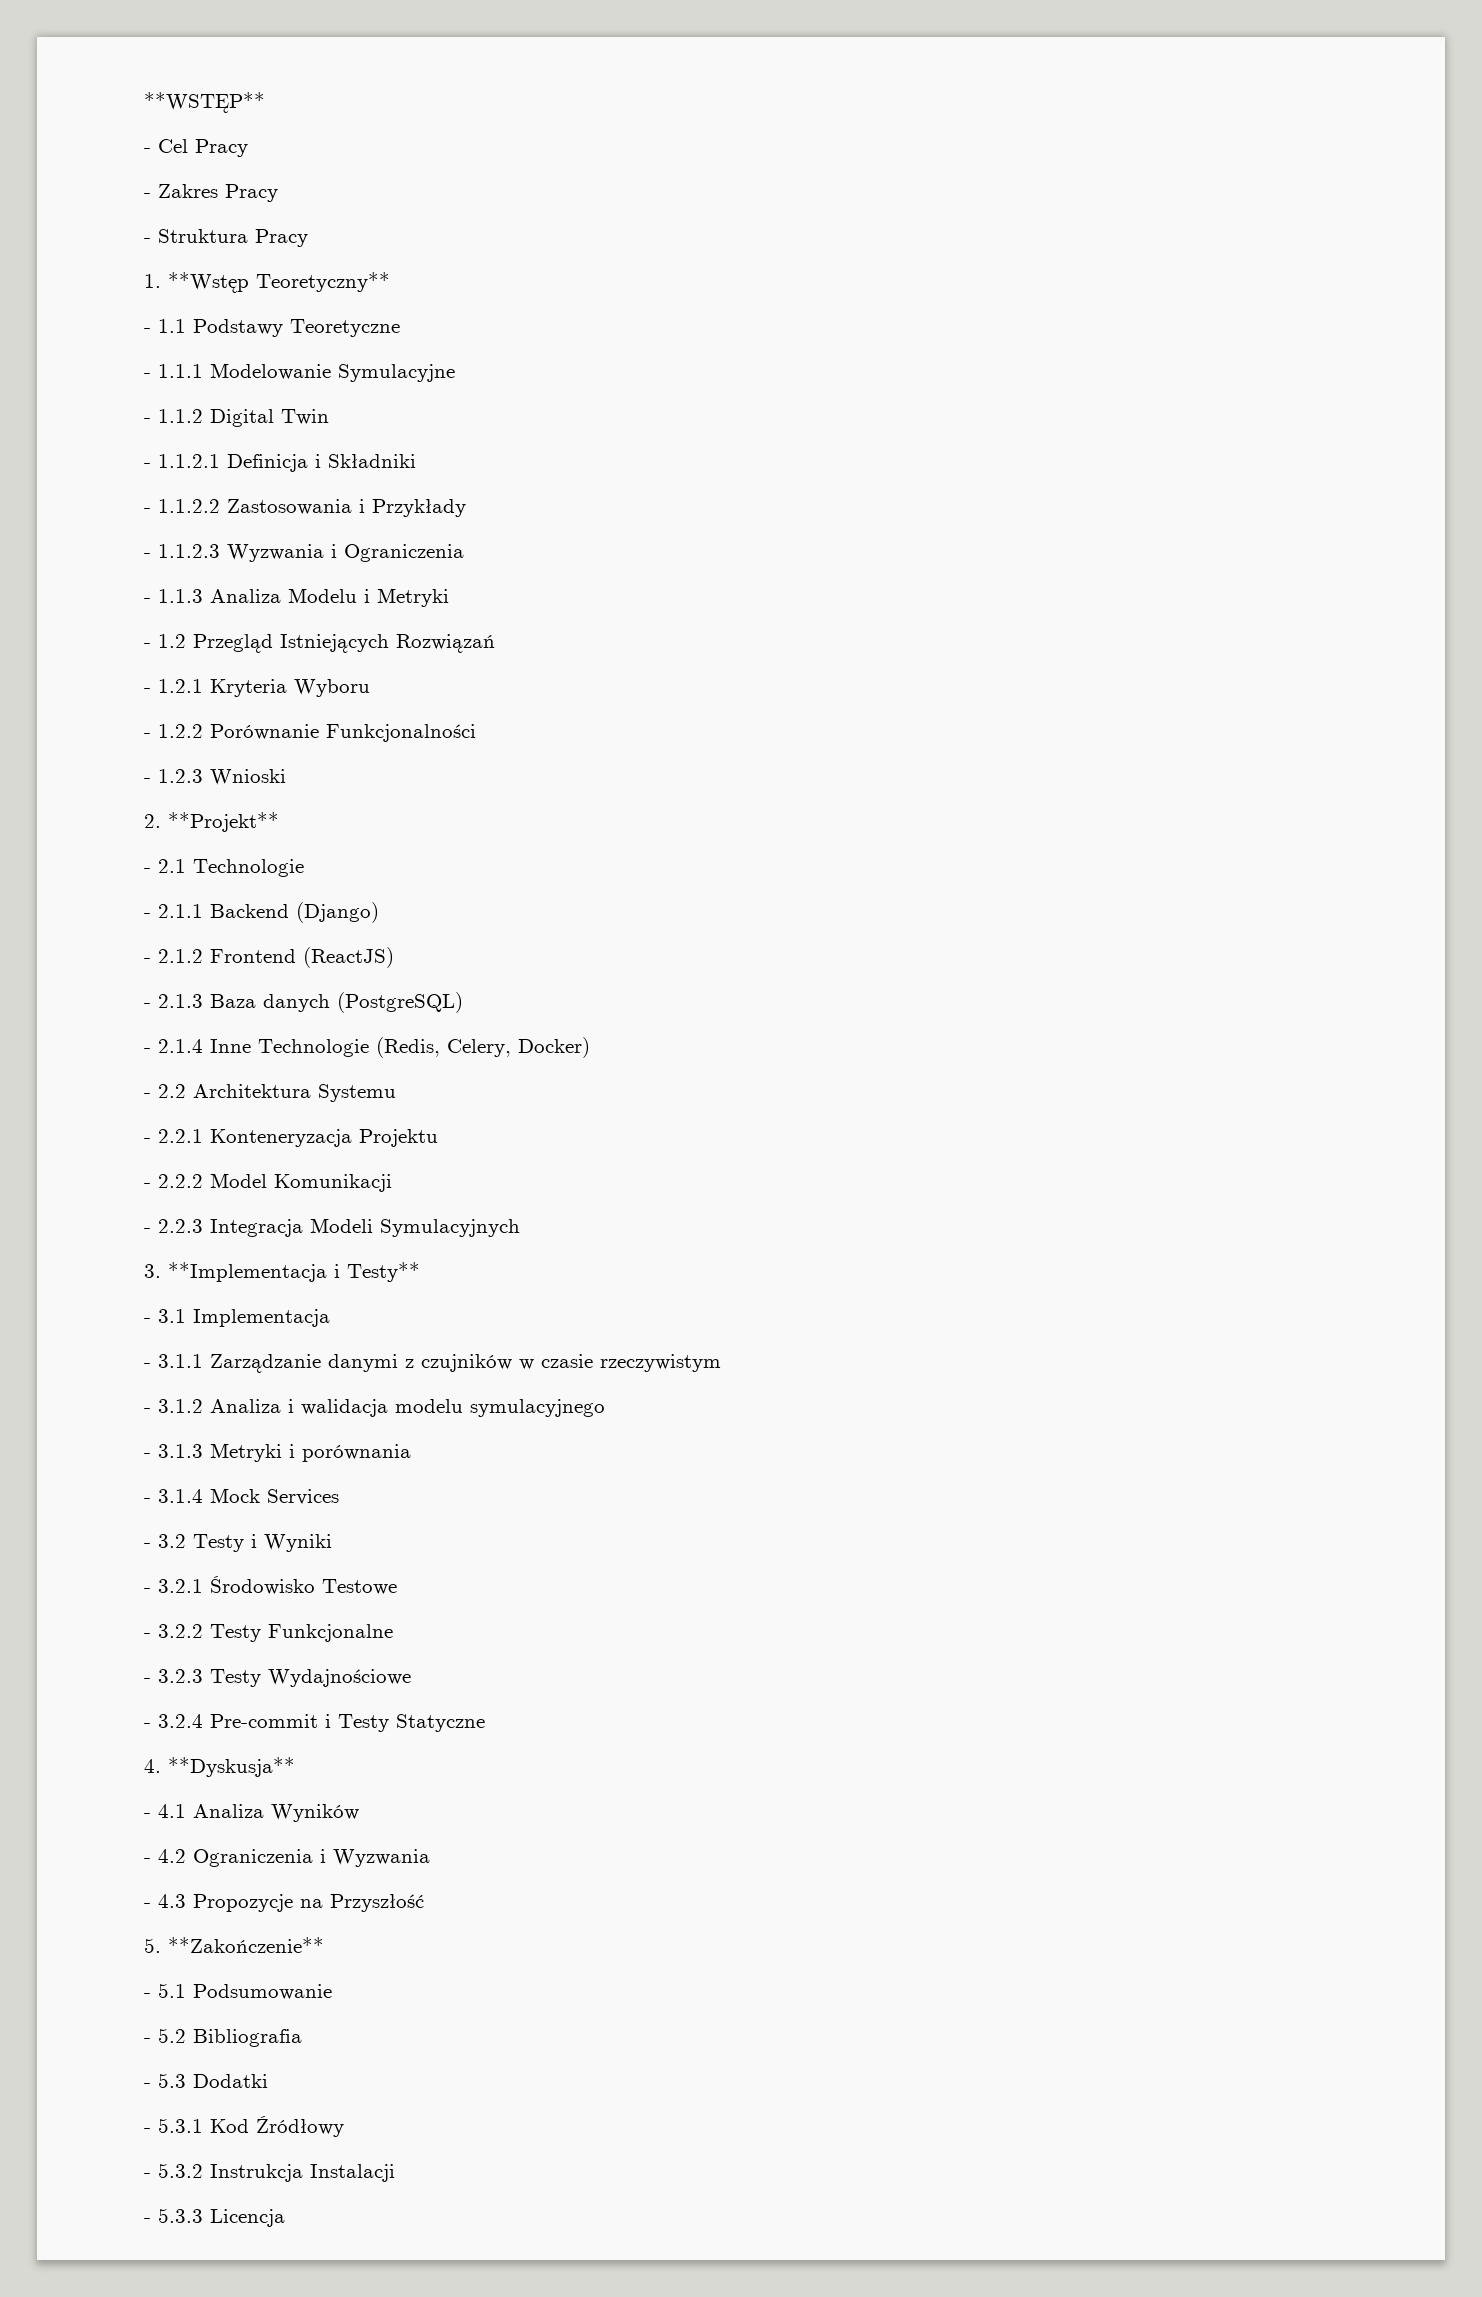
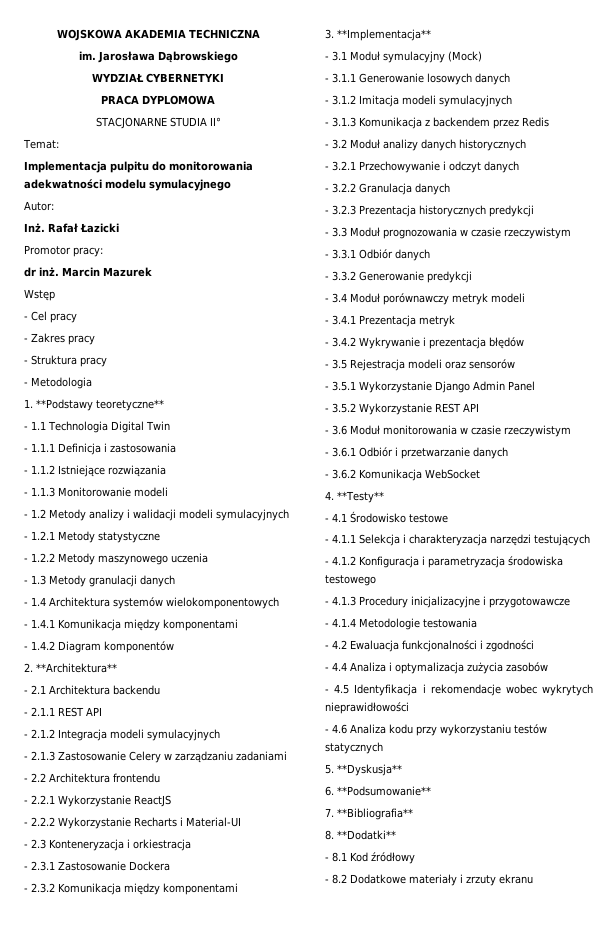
- **WSTĘP**
+ WOJSKOWA AKADEMIA TECHNICZNA
+ im. Jarosława Dąbrowskiego
+ WYDZIAŁ CYBERNETYKI
+ PRACA DYPLOMOWA
+ STACJONARNE STUDIA II°
+ Temat:
+ Implementacja pulpitu do monitorowania adekwatności modelu symulacyjnego
+ Autor:
+ Inż. Rafał Łazicki
+ Promotor pracy:
+ dr inż. Marcin Mazurek
+ Wstęp
- - Cel Pracy
+ - Cel pracy
- - Zakres Pracy
+ - Zakres pracy
- - Struktura Pracy
+ - Struktura pracy
+ - Metodologia
- 1. **Wstęp Teoretyczny**
+ 1. **Podstawy teoretyczne**
- - 1.1 Podstawy Teoretyczne
- - 1.1.1 Modelowanie Symulacyjne
- - 1.1.2 Digital Twin
+ - 1.1 Technologia Digital Twin
- - 1.1.2.1 Definicja i Składniki
- - 1.1.2.2 Zastosowania i Przykłady
- - 1.1.2.3 Wyzwania i Ograniczenia
- - 1.1.3 Analiza Modelu i Metryki
- - 1.2 Przegląd Istniejących Rozwiązań
+ - 1.1.1 Definicja i zastosowania
+ - 1.1.2 Istniejące rozwiązania
+ - 1.1.3 Monitorowanie modeli
+ - 1.2 Metody analizy i walidacji modeli symulacyjnych
- - 1.2.1 Kryteria Wyboru
+ - 1.2.1 Metody statystyczne
- - 1.2.2 Porównanie Funkcjonalności
- - 1.2.3 Wnioski
+ - 1.2.2 Metody maszynowego uczenia
+ - 1.3 Metody granulacji danych
+ - 1.4 Architektura systemów wielokomponentowych
+ - 1.4.1 Komunikacja między komponentami
+ - 1.4.2 Diagram komponentów
- 2. **Projekt**
+ 2. **Architektura**
- - 2.1 Technologie
+ - 2.1 Architektura backendu
- - 2.1.1 Backend (Django)
+ - 2.1.1 REST API
- - 2.1.2 Frontend (ReactJS)
+ - 2.1.2 Integracja modeli symulacyjnych
- - 2.1.3 Baza danych (PostgreSQL)
- - 2.1.4 Inne Technologie (Redis, Celery, Docker)
+ - 2.1.3 Zastosowanie Celery w zarządzaniu zadaniami
- - 2.2 Architektura Systemu
+ - 2.2 Architektura frontendu
- - 2.2.1 Konteneryzacja Projektu
+ - 2.2.1 Wykorzystanie ReactJS
- - 2.2.2 Model Komunikacji
- - 2.2.3 Integracja Modeli Symulacyjnych
- 3. **Implementacja i Testy**
+ - 2.2.2 Wykorzystanie Recharts i Material-UI
+ - 2.3 Konteneryzacja i orkiestracja
+ - 2.3.1 Zastosowanie Dockera
+ - 2.3.2 Komunikacja między komponentami
+ 3. **Implementacja**
- - 3.1 Implementacja
+ - 3.1 Moduł symulacyjny (Mock)
- - 3.1.1 Zarządzanie danymi z czujników w czasie rzeczywistym
- - 3.1.2 Analiza i walidacja modelu symulacyjnego
- - 3.1.3 Metryki i porównania
- - 3.1.4 Mock Services
- - 3.2 Testy i Wyniki
- - 3.2.1 Środowisko Testowe
- - 3.2.2 Testy Funkcjonalne
- - 3.2.3 Testy Wydajnościowe
- - 3.2.4 Pre-commit i Testy Statyczne
+ - 3.1.1 Generowanie losowych danych
+ - 3.1.2 Imitacja modeli symulacyjnych
+ - 3.1.3 Komunikacja z backendem przez Redis
+ - 3.2 Moduł analizy danych historycznych
+ - 3.2.1 Przechowywanie i odczyt danych
+ - 3.2.2 Granulacja danych
+ - 3.2.3 Prezentacja historycznych predykcji
+ - 3.3 Moduł prognozowania w czasie rzeczywistym
+ - 3.3.1 Odbiór danych
+ - 3.3.2 Generowanie predykcji
+ - 3.4 Moduł porównawczy metryk modeli
+ - 3.4.1 Prezentacja metryk
+ - 3.4.2 Wykrywanie i prezentacja błędów
+ - 3.5 Rejestracja modeli oraz sensorów
+ - 3.5.1 Wykorzystanie Django Admin Panel
+ - 3.5.2 Wykorzystanie REST API
+ - 3.6 Moduł monitorowania w czasie rzeczywistym
+ - 3.6.1 Odbiór i przetwarzanie danych
+ - 3.6.2 Komunikacja WebSocket
- 4. **Dyskusja**
+ 4. **Testy**
- - 4.1 Analiza Wyników
- - 4.2 Ograniczenia i Wyzwania
- - 4.3 Propozycje na Przyszłość
- 5. **Zakończenie**
- - 5.1 Podsumowanie
- - 5.2 Bibliografia
- - 5.3 Dodatki
- - 5.3.1 Kod Źródłowy
- - 5.3.2 Instrukcja Instalacji
- - 5.3.3 Licencja
+ - 4.1 Środowisko testowe
+ - 4.1.1 Selekcja i charakteryzacja narzędzi testujących
+ - 4.1.2 Konfiguracja i parametryzacja środowiska testowego
+ - 4.1.3 Procedury inicjalizacyjne i przygotowawcze
+ - 4.1.4 Metodologie testowania
+ - 4.2 Ewaluacja funkcjonalności i zgodności
+ - 4.4 Analiza i optymalizacja zużycia zasobów
+ - 4.5 Identyfikacja i rekomendacje wobec wykrytych nieprawidłowości
+ - 4.6 Analiza kodu przy wykorzystaniu testów statycznych
+ 5. **Dyskusja**
+ 6. **Podsumowanie**
+ 7. **Bibliografia**
+ 8. **Dodatki**
+ - 8.1 Kod źródłowy
+ - 8.2 Dodatkowe materiały i zrzuty ekranu

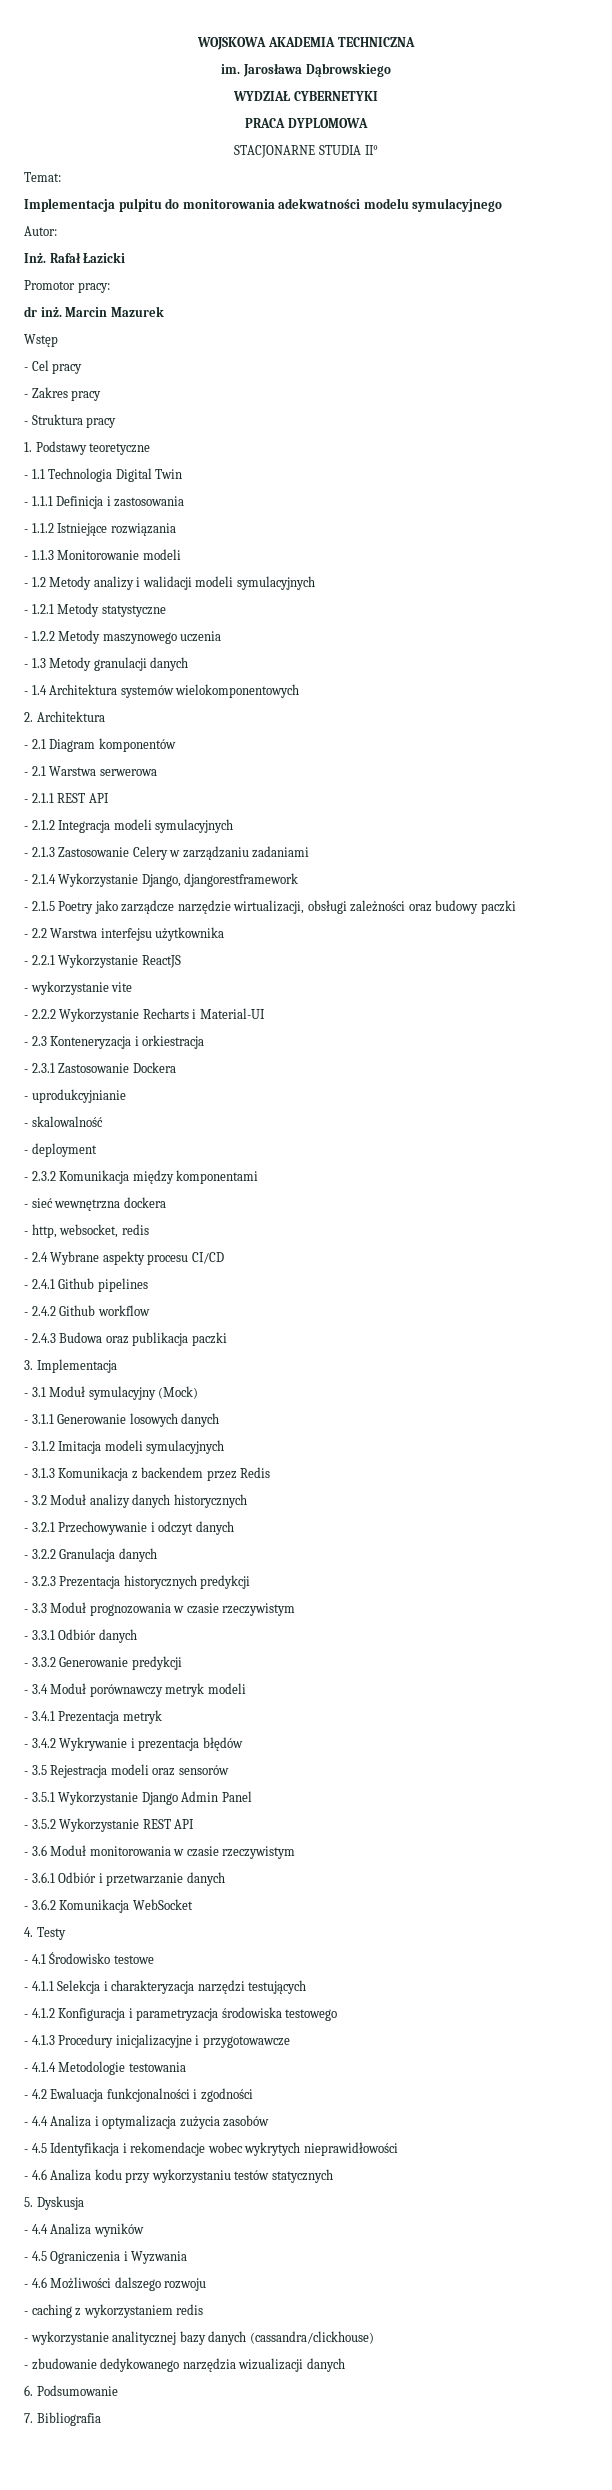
- - Metodologia
- 1. **Podstawy teoretyczne**
+ 1. Podstawy teoretyczne
- - 1.4.1 Komunikacja między komponentami
- - 1.4.2 Diagram komponentów
+ 2. Architektura
+ - 2.1 Diagram komponentów
- 2. **Architektura**
- - 2.1 Architektura backendu
+ - 2.1 Warstwa serwerowa
+ - 2.1.4 Wykorzystanie Django, djangorestframework
+ - 2.1.5 Poetry jako zarządcze narzędzie wirtualizacji, obsługi zależności oraz budowy paczki
- - 2.2 Architektura frontendu
+ - 2.2 Warstwa interfejsu użytkownika
+ - wykorzystanie vite
+ - uprodukcyjnianie
+ - skalowalność
+ - deployment
+ - sieć wewnętrzna dockera
+ - http, websocket, redis
+ - 2.4 Wybrane aspekty procesu CI/CD
+ - 2.4.1 Github pipelines
+ - 2.4.2 Github workflow
+ - 2.4.3 Budowa oraz publikacja paczki
- 3. **Implementacja**
+ 3. Implementacja
- 4. **Testy**
+ 4. Testy
- 5. **Dyskusja**
+ 5. Dyskusja
+ - 4.4 Analiza wyników
+ - 4.5 Ograniczenia i Wyzwania
+ - 4.6 Możliwości dalszego rozwoju
+ - caching z wykorzystaniem redis
+ - wykorzystanie analitycznej bazy danych (cassandra/clickhouse)
+ - zbudowanie dedykowanego narzędzia wizualizacji danych
- 6. **Podsumowanie**
+ 6. Podsumowanie
- 7. **Bibliografia**
- 8. **Dodatki**
- - 8.1 Kod źródłowy
- - 8.2 Dodatkowe materiały i zrzuty ekranu
+ 7. Bibliografia

